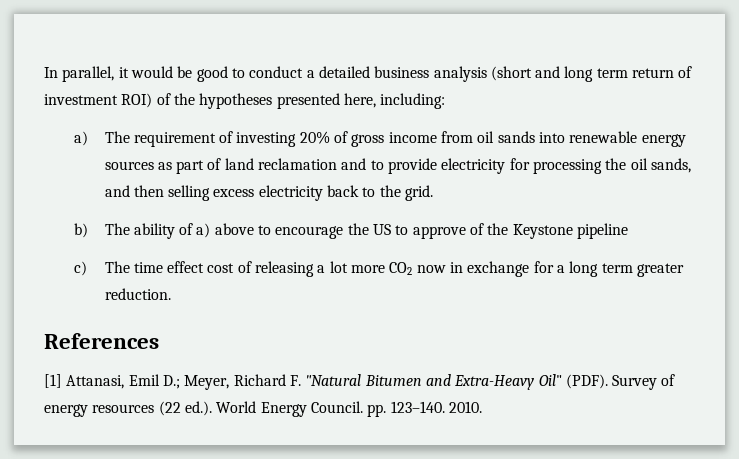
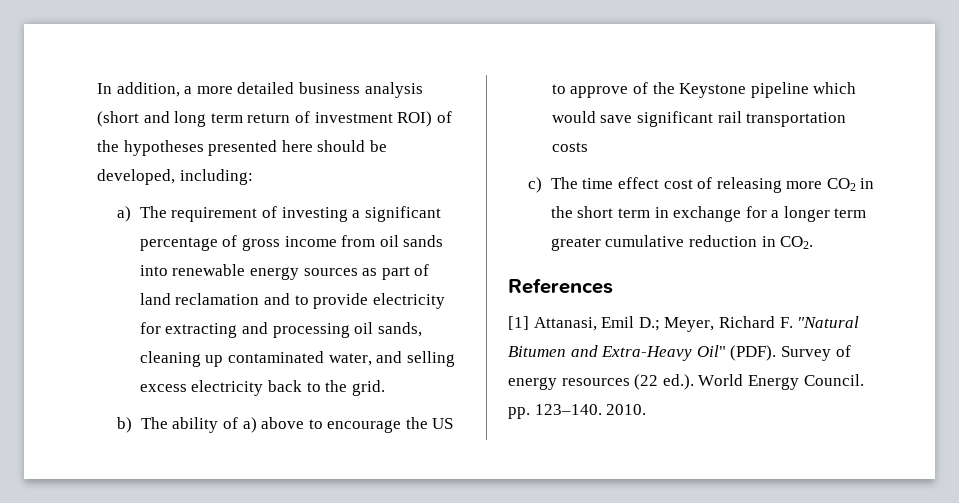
- In parallel, it would be good to conduct a detailed business analysis (short and long term return of investment ROI) of the hypotheses presented here, including:
+ In addition, a more detailed business analysis (short and long term return of investment ROI) of the hypotheses presented here should be developed, including:
- a) The requirement of investing 20% of gross income from oil sands into renewable energy sources as part of land reclamation and to provide electricity for processing the oil sands, and then selling excess electricity back to the grid.
+ a) The requirement of investing a significant percentage of gross income from oil sands into renewable energy sources as part of land reclamation and to provide electricity for extracting and processing oil sands, cleaning up contaminated water, and selling excess electricity back to the grid.
- b) The ability of a) above to encourage the US to approve of the Keystone pipeline
+ b) The ability of a) above to encourage the US to approve of the Keystone pipeline which would save significant rail transportation costs
- c) The time effect cost of releasing a lot more CO2 now in exchange for a long term greater reduction.
+ c) The time effect cost of releasing more CO2 in the short term in exchange for a longer term greater cumulative reduction in CO2.

